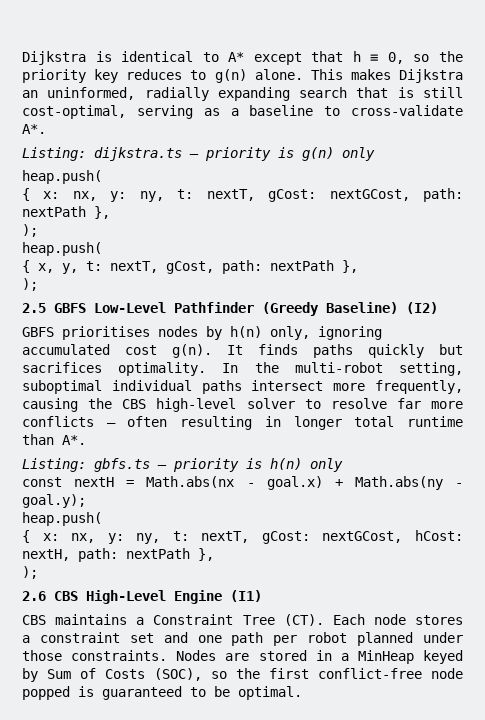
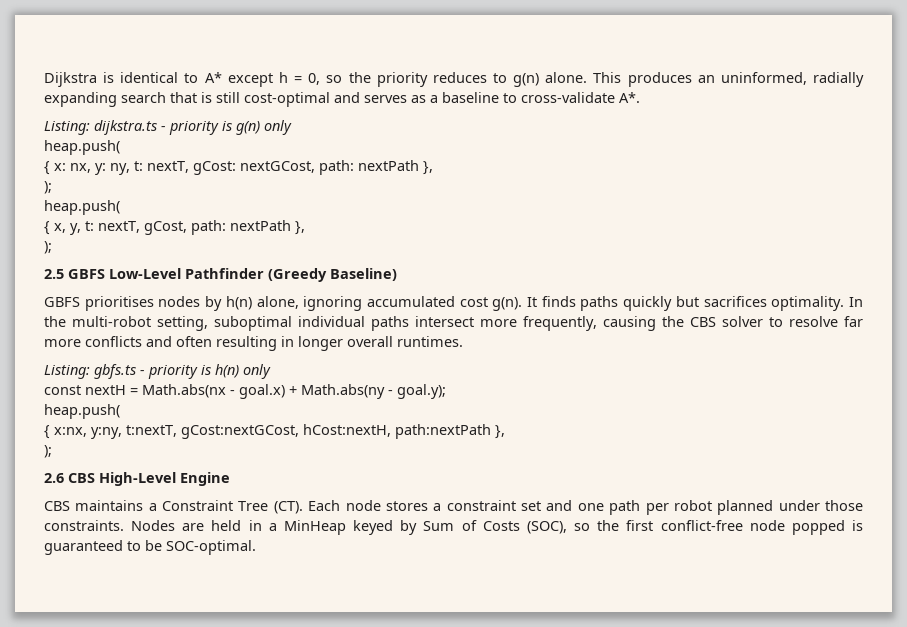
- Dijkstra is identical to A* except that h ≡ 0, so the priority key reduces to g(n) alone.
+ Dijkstra is identical to A* except h = 0, so the priority reduces to g(n) alone.
- This makes Dijkstra an uninformed, radially expanding search that is still cost-optimal, serving as a baseline to cross-validate A*.
+ This produces an uninformed, radially expanding search that is still cost-optimal and serves as a baseline to cross-validate A*.
- Listing: dijkstra.ts — priority is g(n) only
+ Listing: dijkstra.ts - priority is g(n) only
- 2.5 GBFS Low-Level Pathfinder (Greedy Baseline) (I2)
+ 2.5 GBFS Low-Level Pathfinder (Greedy Baseline)
- GBFS prioritises nodes by h(n) only, ignoring accumulated cost g(n).
+ GBFS prioritises nodes by h(n) alone, ignoring accumulated cost g(n).
- In the multi-robot setting, suboptimal individual paths intersect more frequently, causing the CBS high-level solver to resolve far more conflicts — often resulting in longer total runtime than A*.
+ In the multi-robot setting, suboptimal individual paths intersect more frequently, causing the CBS solver to resolve far more conflicts and often resulting in longer overall runtimes.
- Listing: gbfs.ts — priority is h(n) only
+ Listing: gbfs.ts - priority is h(n) only
- { x: nx, y: ny, t: nextT, gCost: nextGCost, hCost: nextH, path: nextPath },
+ { x:nx, y:ny, t:nextT, gCost:nextGCost, hCost:nextH, path:nextPath },
- 2.6 CBS High-Level Engine (I1)
+ 2.6 CBS High-Level Engine
- Nodes are stored in a MinHeap keyed by Sum of Costs (SOC), so the first conflict-free node popped is guaranteed to be optimal.
+ Nodes are held in a MinHeap keyed by Sum of Costs (SOC), so the first conflict-free node popped is guaranteed to be SOC-optimal.

